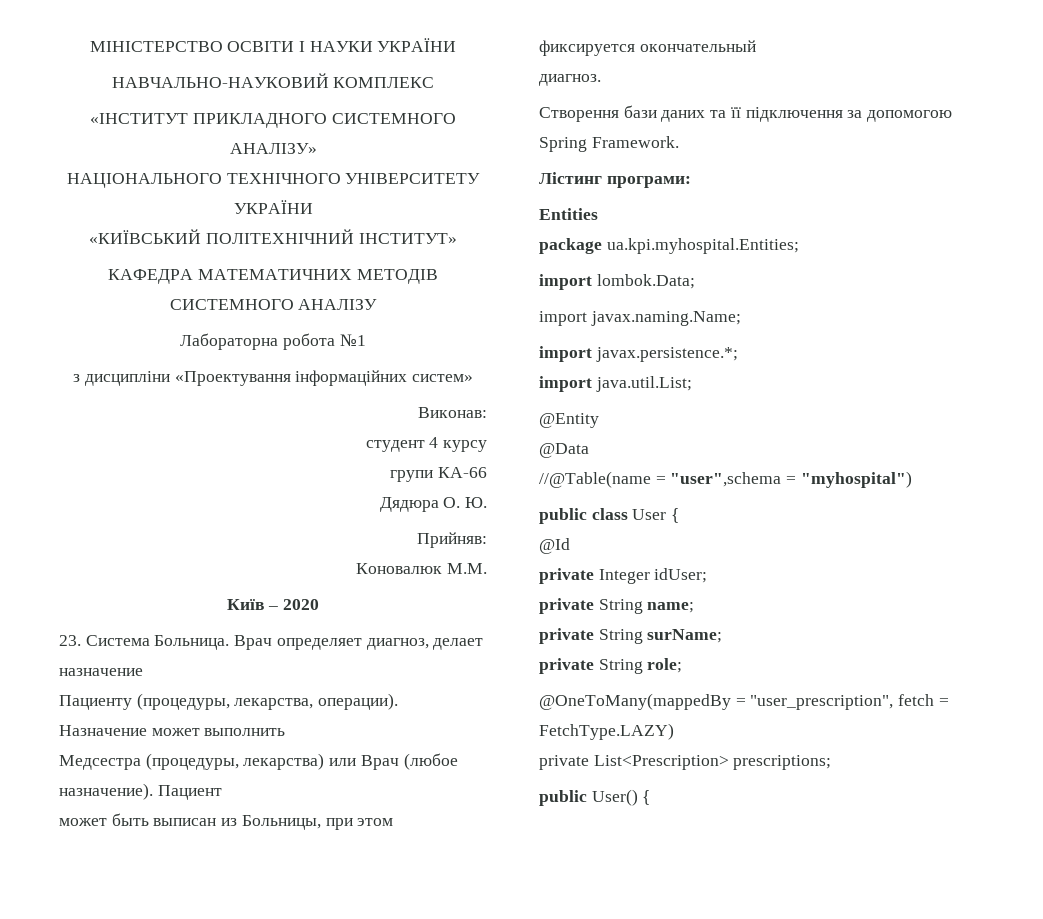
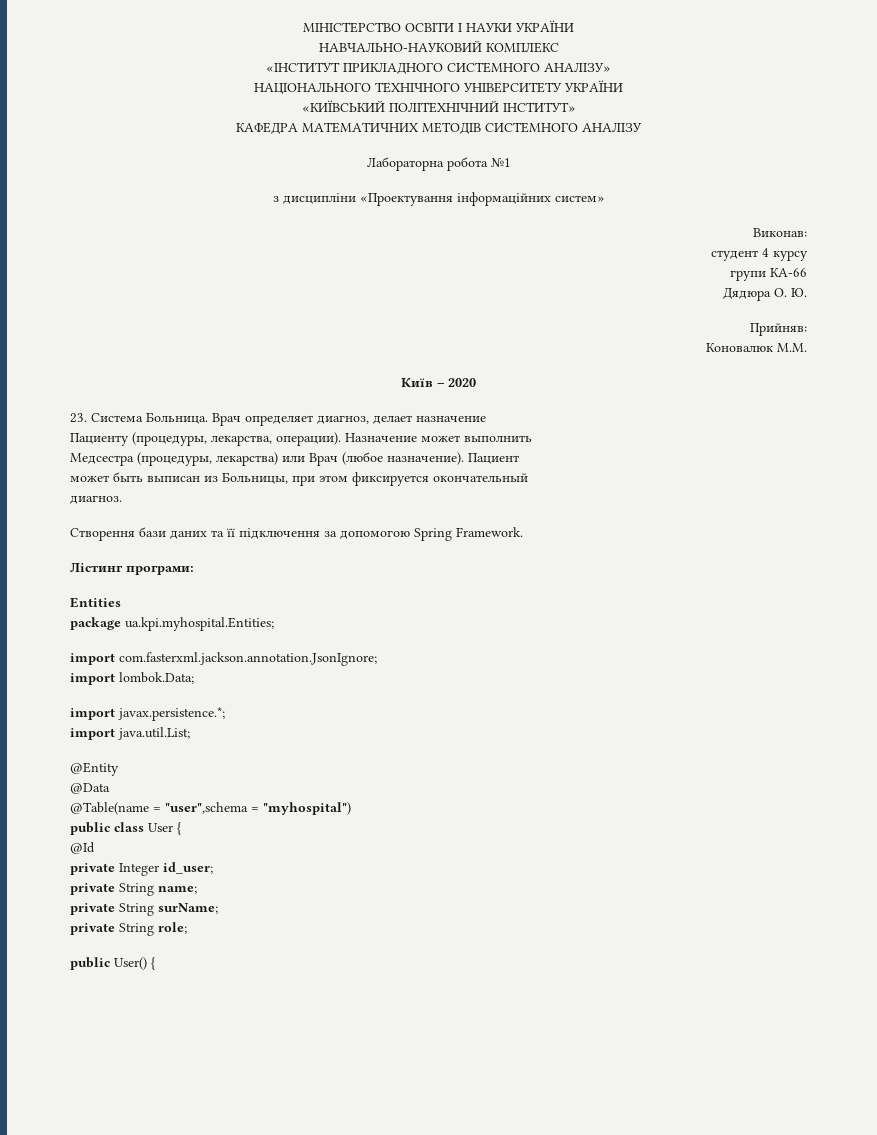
+ import com.fasterxml.jackson.annotation.JsonIgnore;
  import lombok.Data;
- import javax.naming.Name;
- //@Table(name = "user",schema = "myhospital")
+ @Table(name = "user",schema = "myhospital")
- private Integer idUser;
+ private Integer id_user;
- @OneToMany(mappedBy = "user_prescription", fetch = FetchType.LAZY)
- private List<Prescription> prescriptions;

